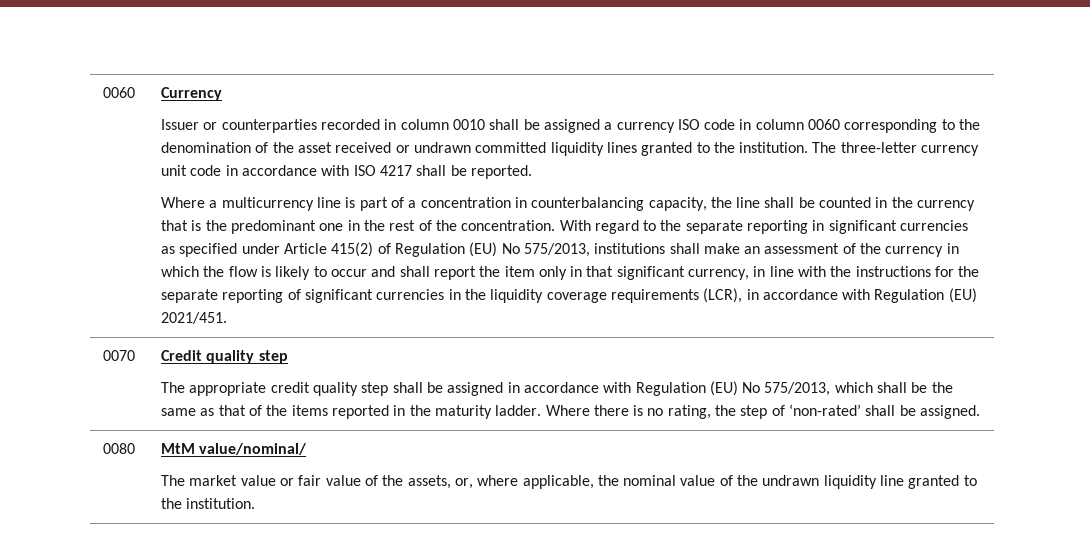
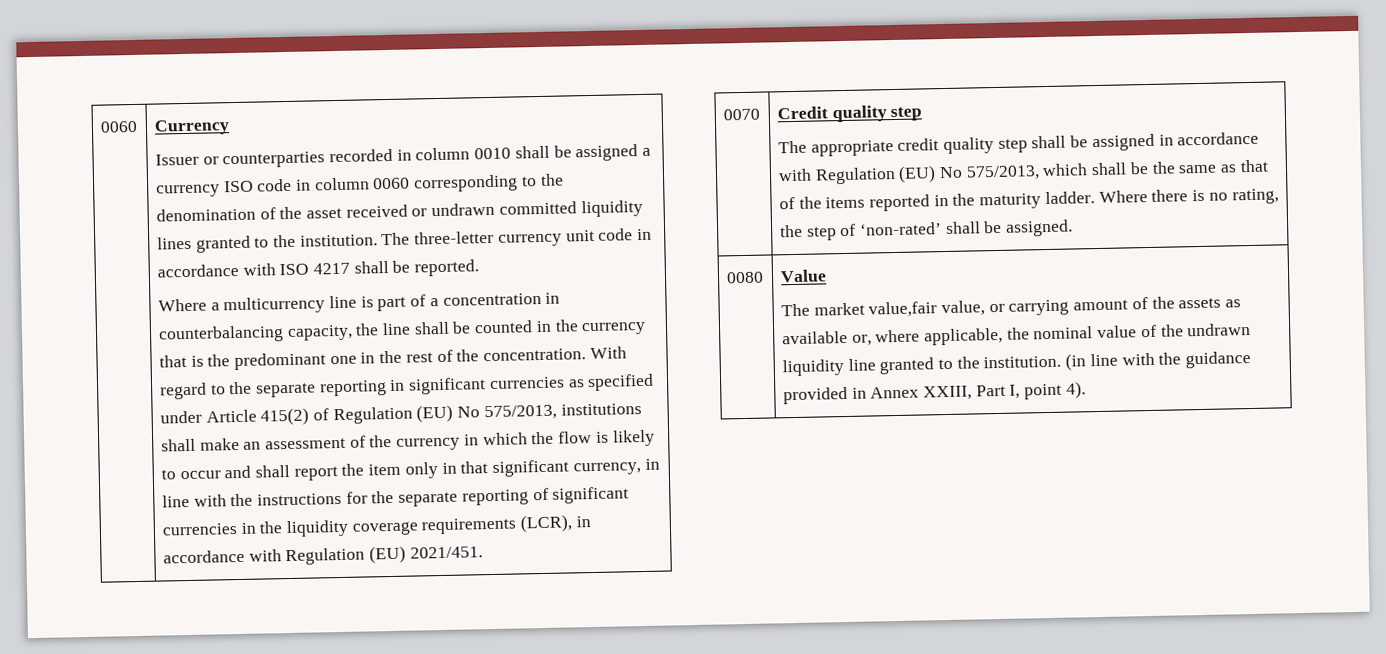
- MtM value/nominal/
+ Value
- The market value or fair value of the assets, or, where applicable, the nominal value of the undrawn liquidity line granted to the institution.
+ The market value,fair value, or carrying amount of the assets as available or, where applicable, the nominal value of the undrawn liquidity line granted to the institution.
+ (in line with the guidance provided in Annex XXIII, Part I, point 4).

